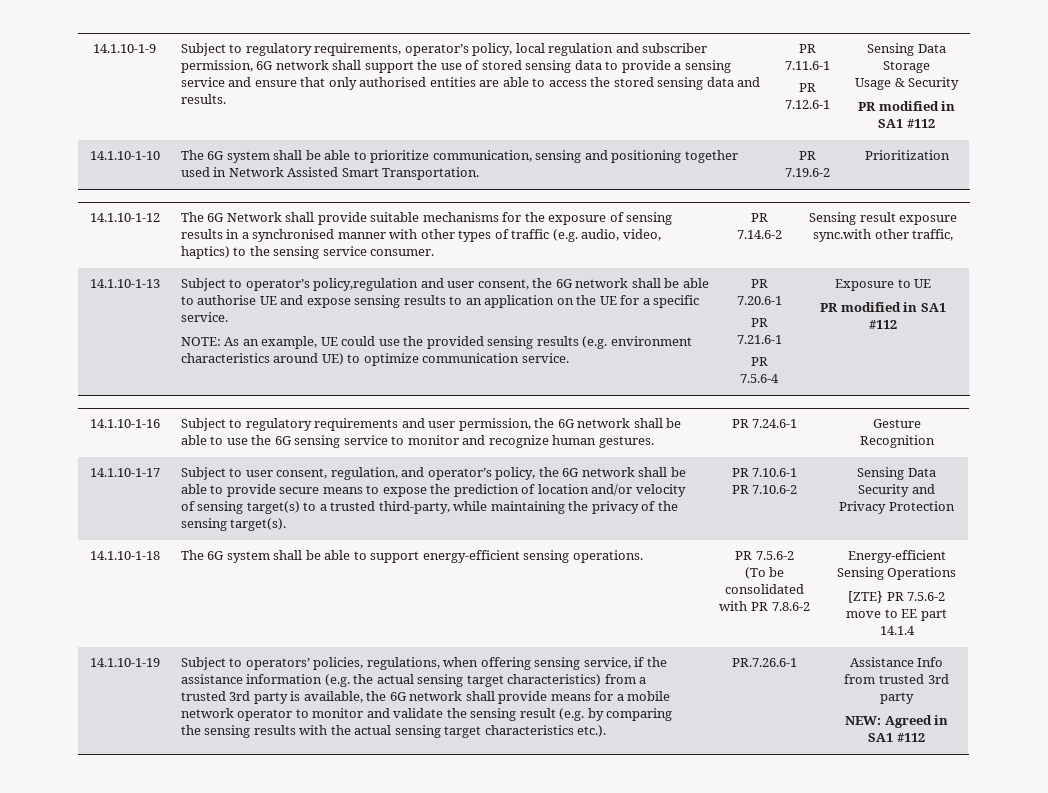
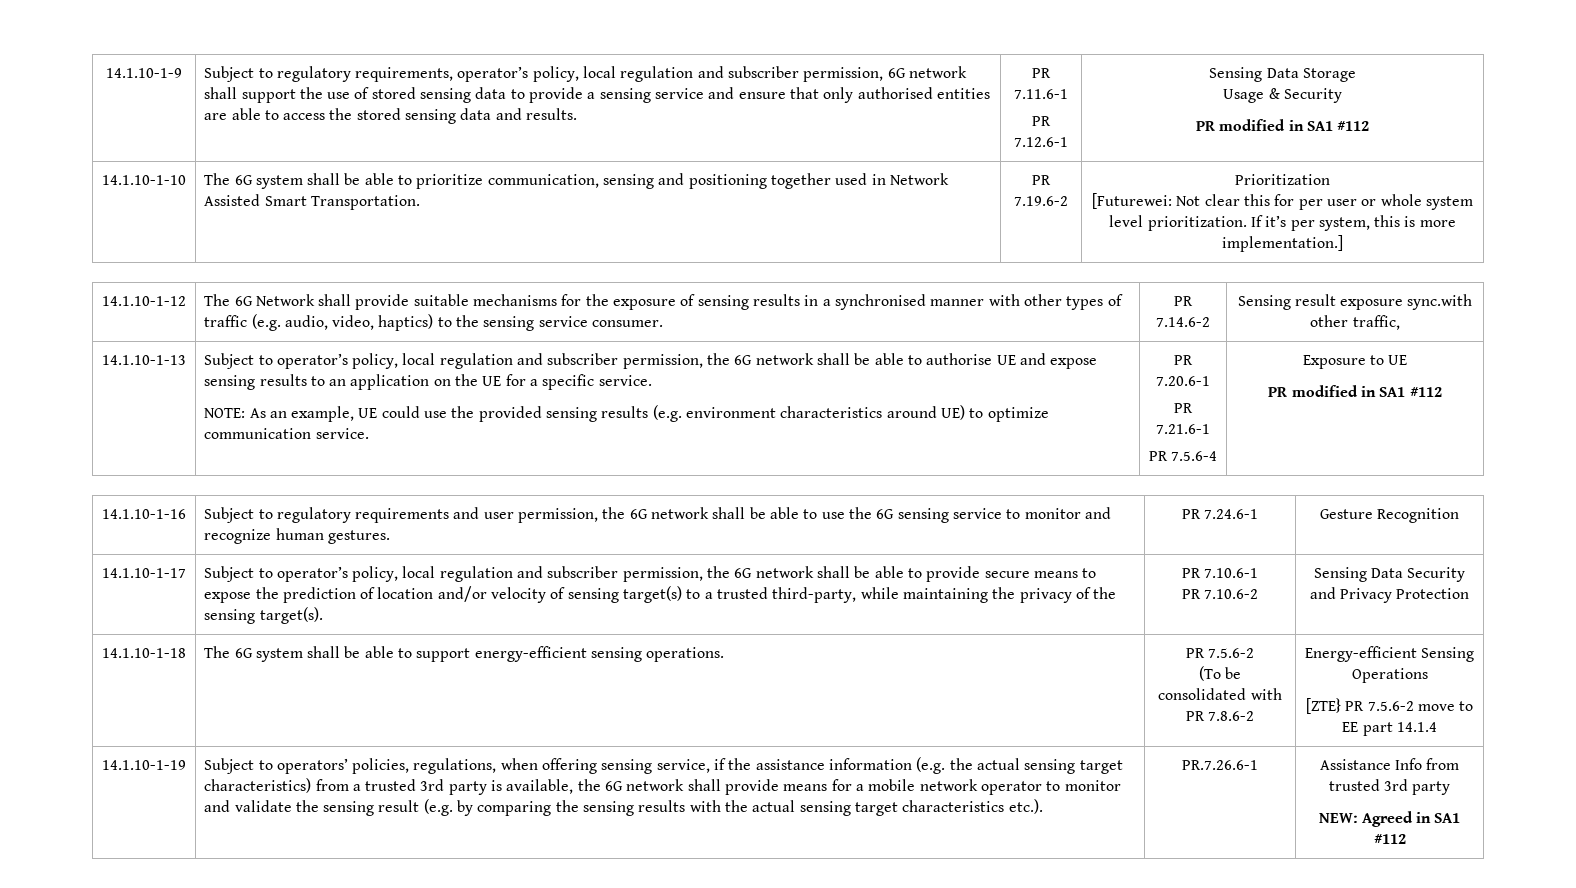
+ [Futurewei: Not clear this for per user or whole system level prioritization. If it’s per system, this is more implementation.]
- Subject to operator’s policy,regulation and user consent, the 6G network shall be able to authorise UE and expose sensing results to an application on the UE for a specific service.
+ Subject to operator’s policy, local regulation and subscriber permission, the 6G network shall be able to authorise UE and expose sensing results to an application on the UE for a specific service.
- Subject to user consent, regulation, and operator’s policy, the 6G network shall be able to provide secure means to expose the prediction of location and/or velocity of sensing target(s) to a trusted third-party, while maintaining the privacy of the sensing target(s).
+ Subject to operator’s policy, local regulation and subscriber permission, the 6G network shall be able to provide secure means to expose the prediction of location and/or velocity of sensing target(s) to a trusted third-party, while maintaining the privacy of the sensing target(s).

